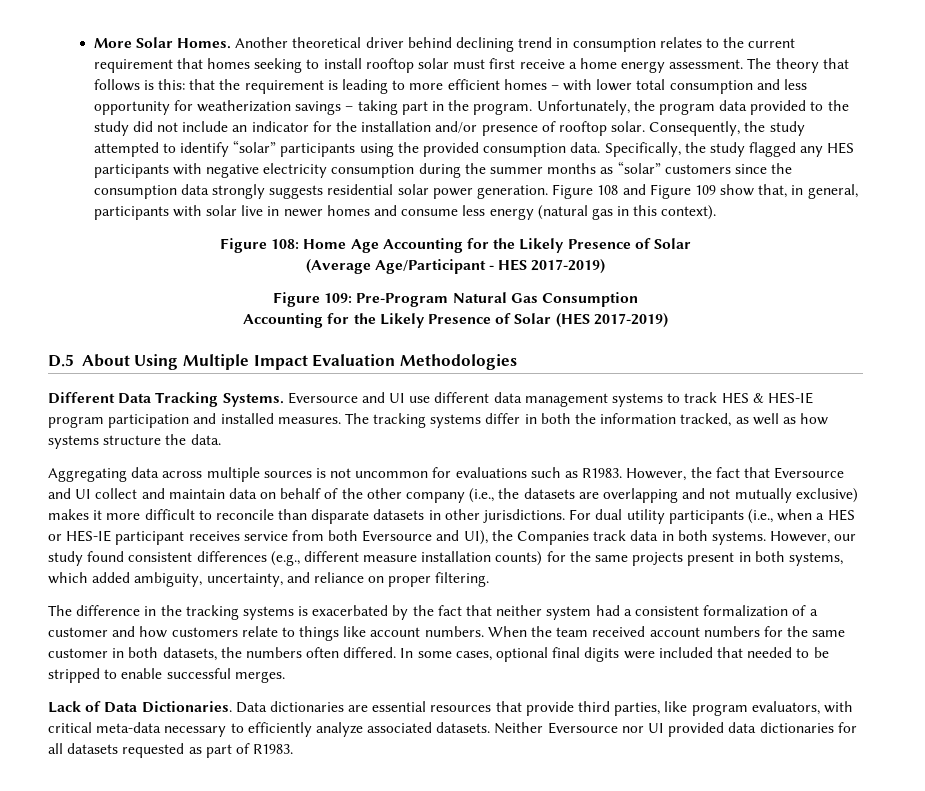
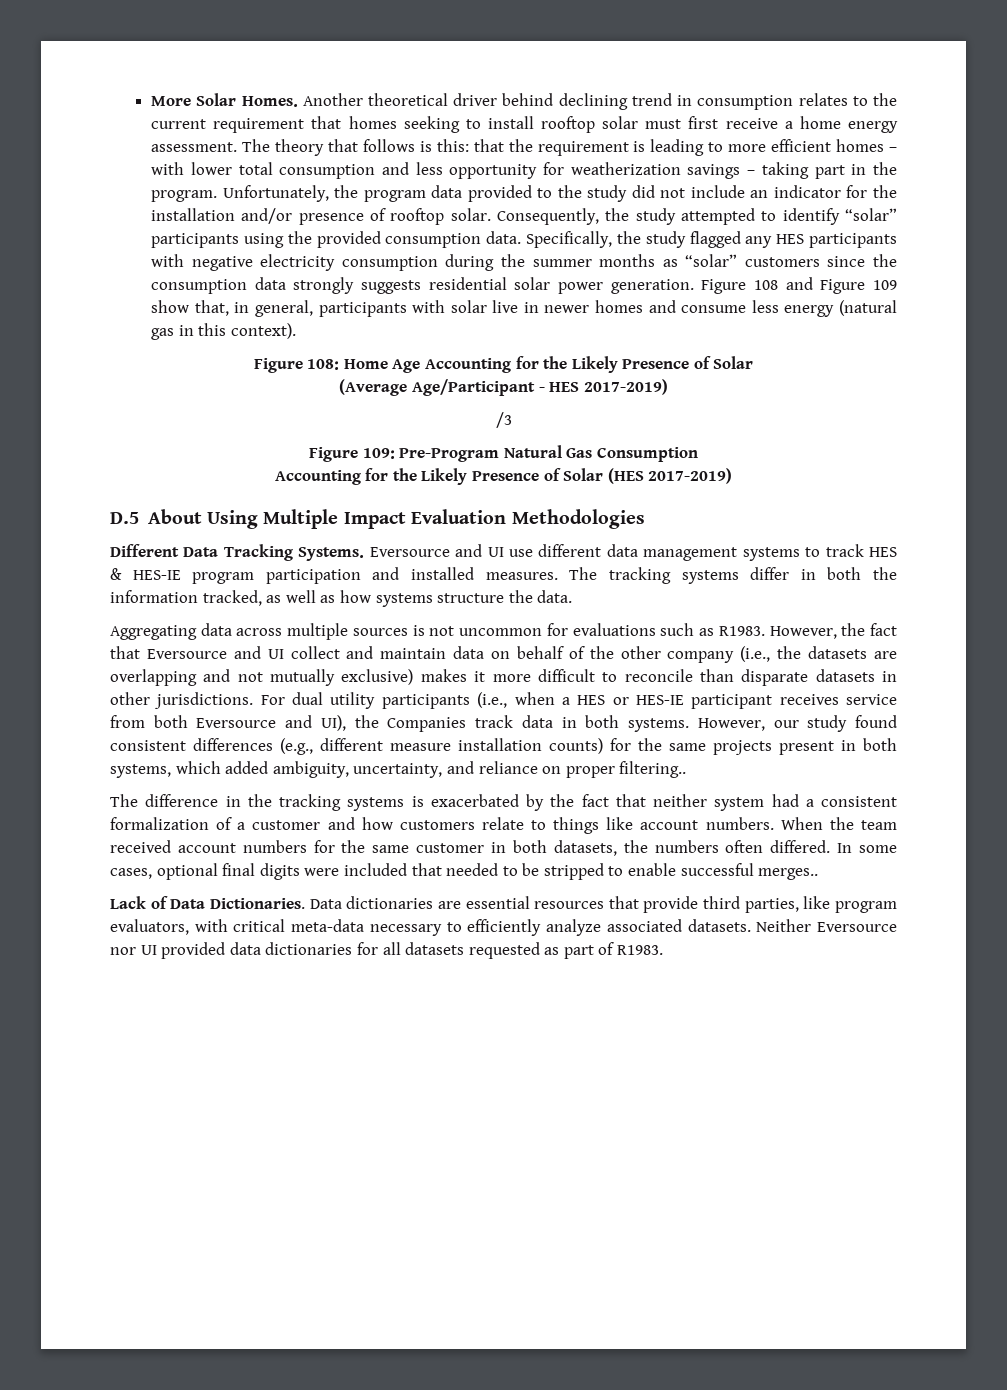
+ /3
- However, our study found consistent differences (e.g., different measure installation counts) for the same projects present in both systems, which added ambiguity, uncertainty, and reliance on proper filtering.
+ However, our study found consistent differences (e.g., different measure installation counts) for the same projects present in both systems, which added ambiguity, uncertainty, and reliance on proper filtering..
- In some cases, optional final digits were included that needed to be stripped to enable successful merges.
+ In some cases, optional final digits were included that needed to be stripped to enable successful merges..

